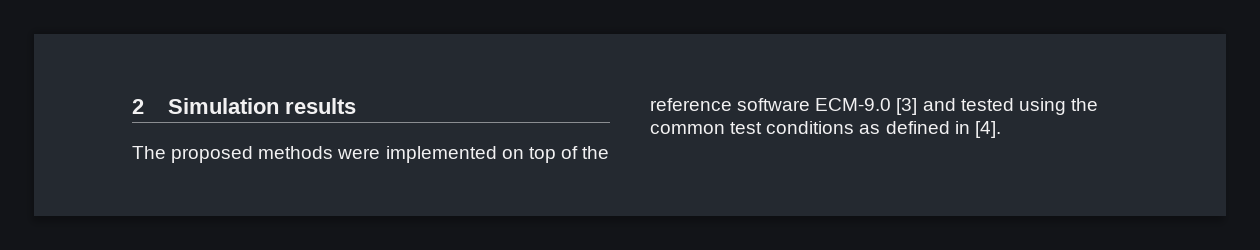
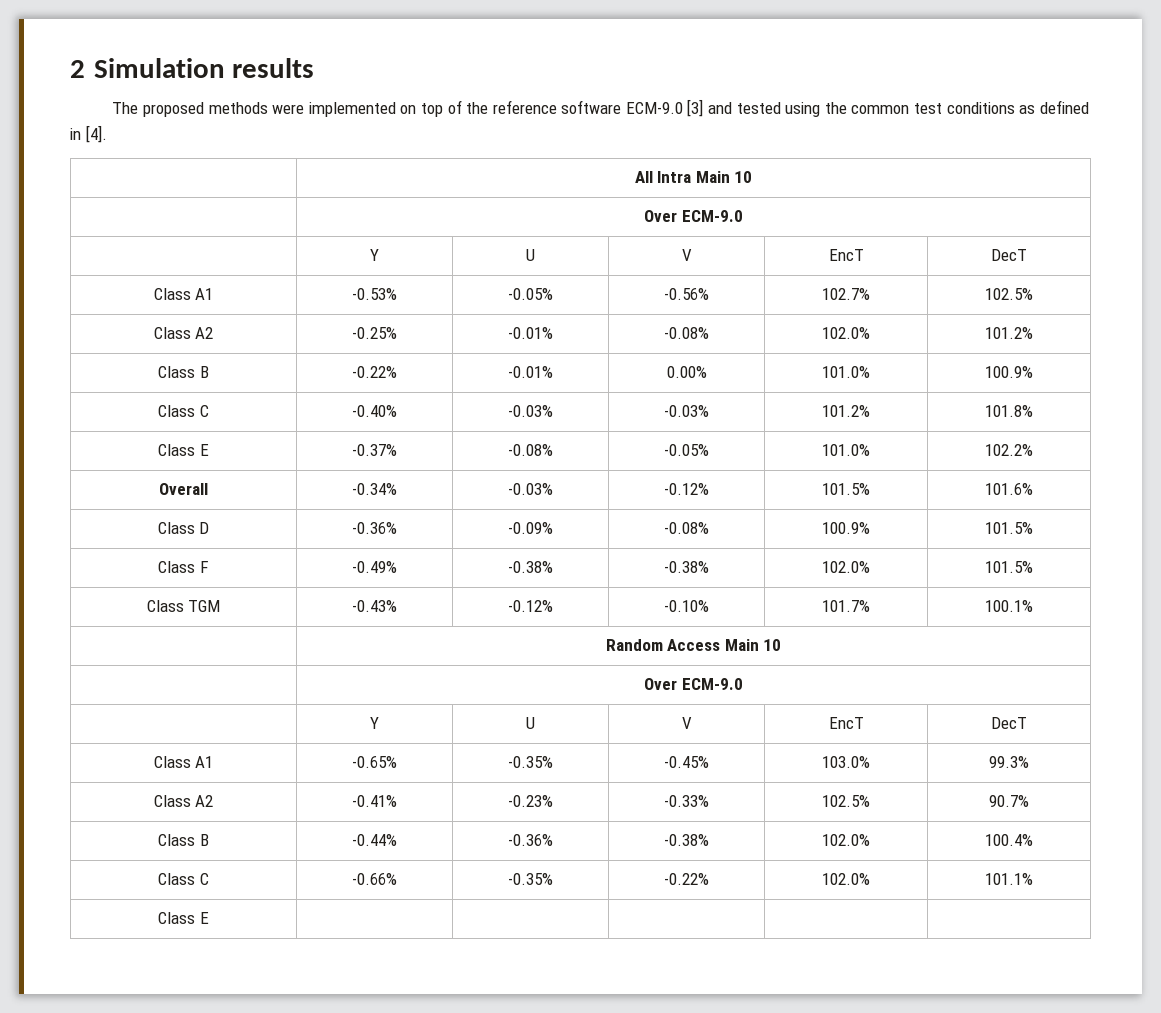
+ | All Intra Main 10
+ | Over ECM-9.0
+ | Y | U | V | EncT | DecT
+ Class A1 | -0.53% | -0.05% | -0.56% | 102.7% | 102.5%
+ Class A2 | -0.25% | -0.01% | -0.08% | 102.0% | 101.2%
+ Class B | -0.22% | -0.01% | 0.00% | 101.0% | 100.9%
+ Class C | -0.40% | -0.03% | -0.03% | 101.2% | 101.8%
+ Class E | -0.37% | -0.08% | -0.05% | 101.0% | 102.2%
+ Overall | -0.34% | -0.03% | -0.12% | 101.5% | 101.6%
+ Class D | -0.36% | -0.09% | -0.08% | 100.9% | 101.5%
+ Class F | -0.49% | -0.38% | -0.38% | 102.0% | 101.5%
+ Class TGM | -0.43% | -0.12% | -0.10% | 101.7% | 100.1%
+ | Random Access Main 10
+ | Over ECM-9.0
+ | Y | U | V | EncT | DecT
+ Class A1 | -0.65% | -0.35% | -0.45% | 103.0% | 99.3%
+ Class A2 | -0.41% | -0.23% | -0.33% | 102.5% | 90.7%
+ Class B | -0.44% | -0.36% | -0.38% | 102.0% | 100.4%
+ Class C | -0.66% | -0.35% | -0.22% | 102.0% | 101.1%
+ Class E | | | | |

